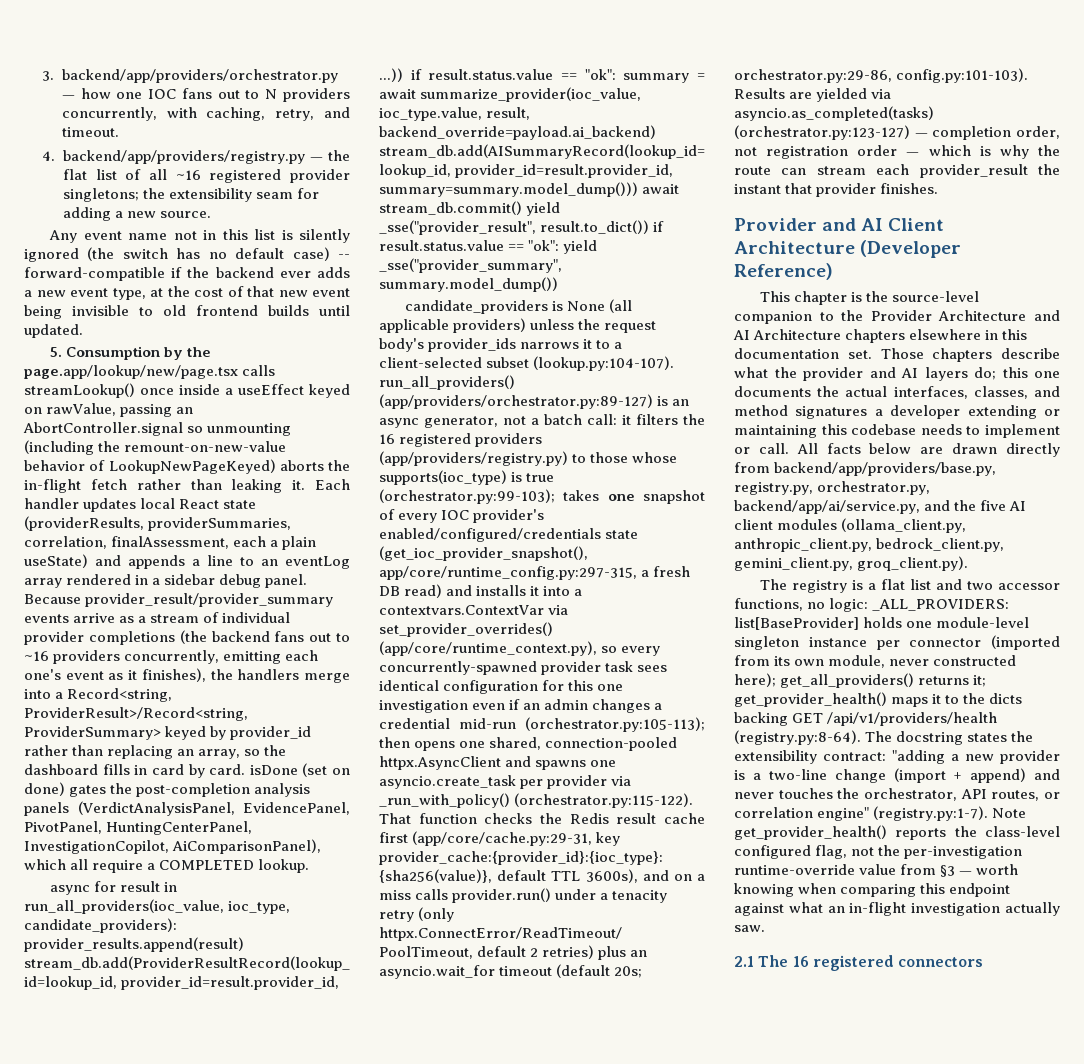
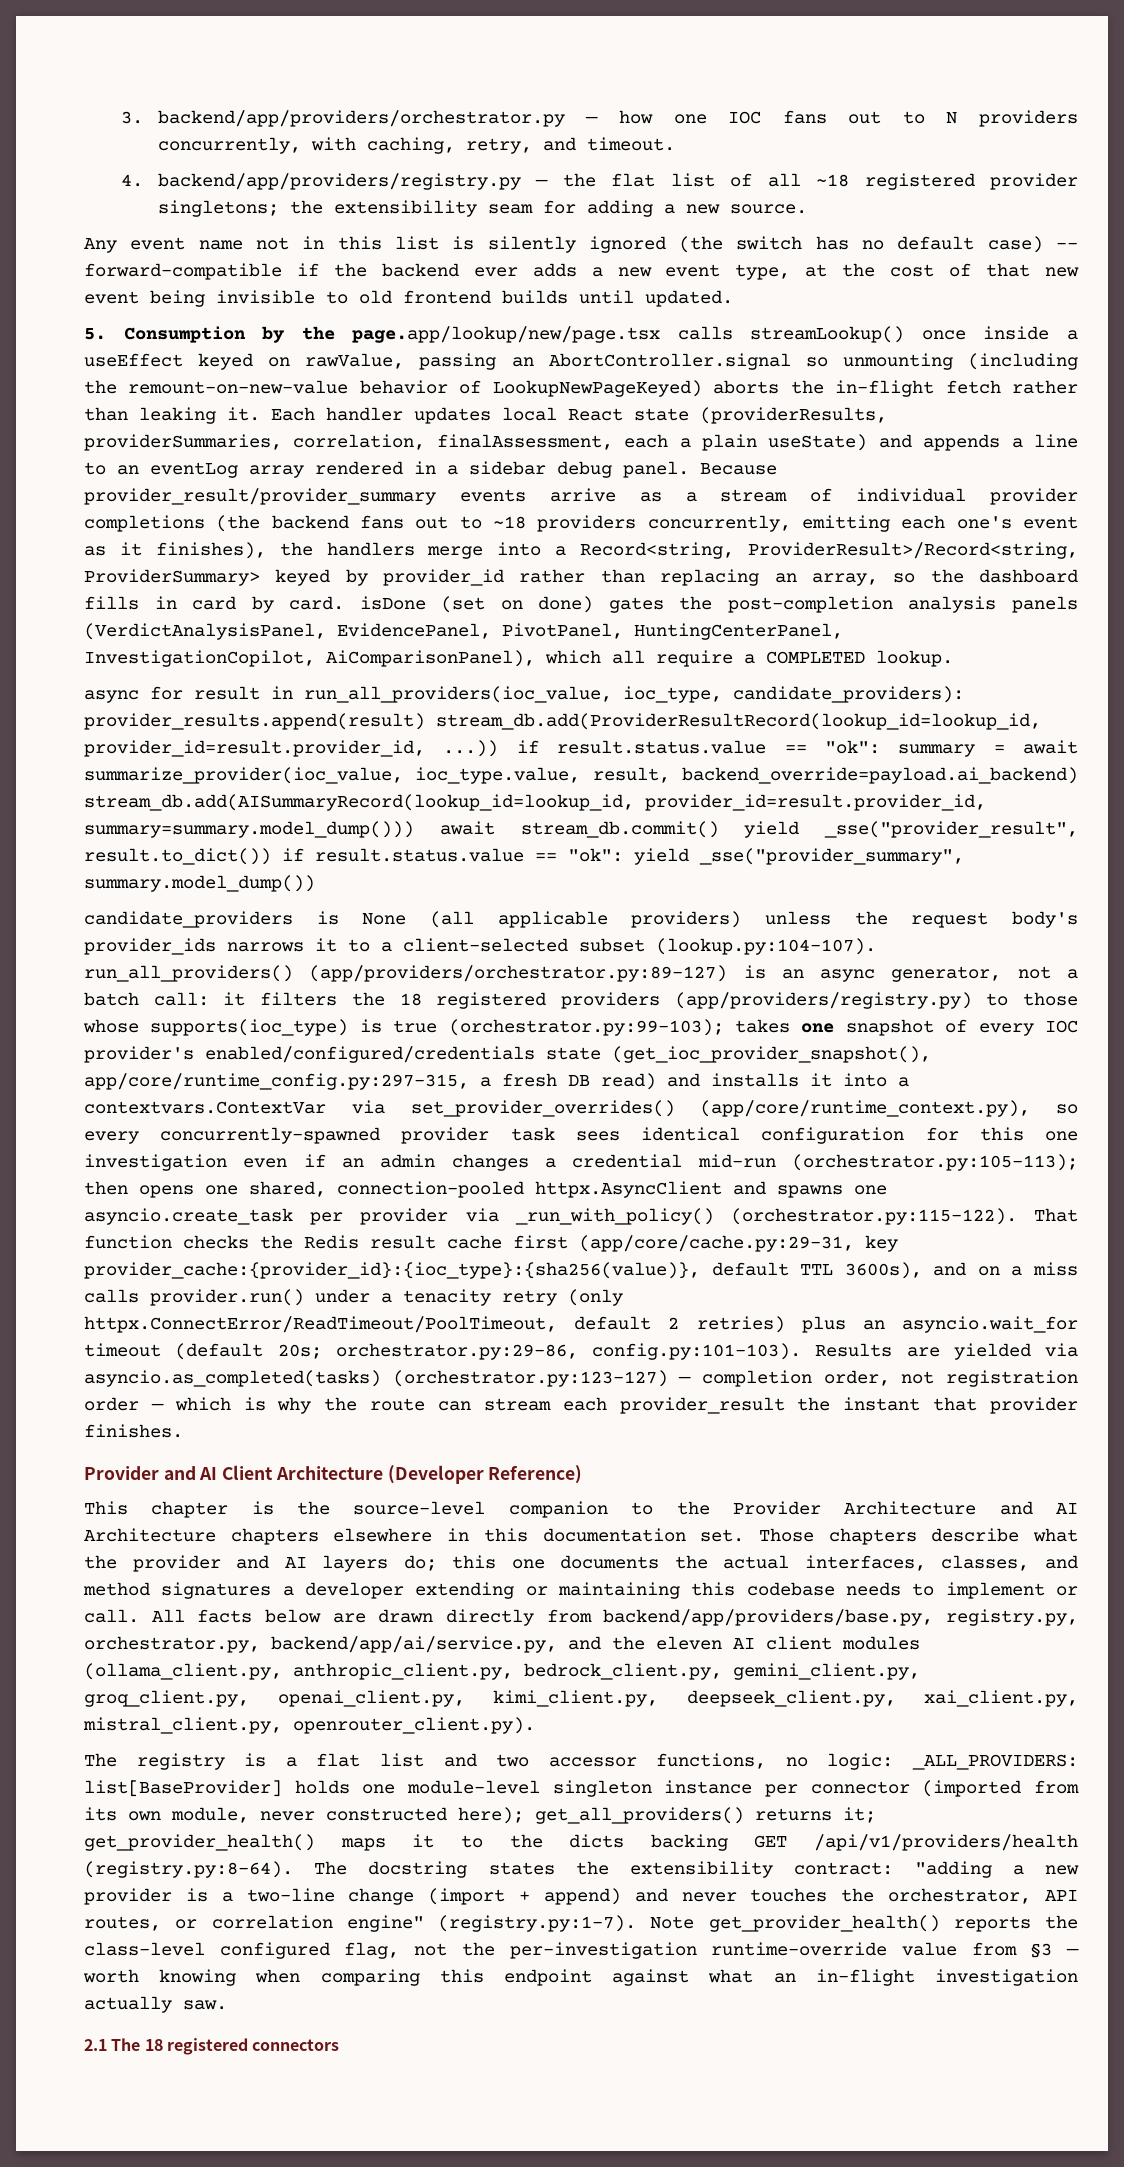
- 4. backend/app/providers/registry.py — the flat list of all ~16 registered provider singletons; the extensibility seam for adding a new source.
+ 4. backend/app/providers/registry.py — the flat list of all ~18 registered provider singletons; the extensibility seam for adding a new source.
- Because provider_result/provider_summary events arrive as a stream of individual provider completions (the backend fans out to ~16 providers concurrently, emitting each one's event as it finishes), the handlers merge into a Record<string, ProviderResult>/Record<string, ProviderSummary> keyed by provider_id rather than replacing an array, so the dashboard fills in card by card. isDone (set on done) gates the post-completion analysis panels (VerdictAnalysisPanel, EvidencePanel, PivotPanel, HuntingCenterPanel, InvestigationCopilot, AiComparisonPanel), which all require a COMPLETED lookup.
+ Because provider_result/provider_summary events arrive as a stream of individual provider completions (the backend fans out to ~18 providers concurrently, emitting each one's event as it finishes), the handlers merge into a Record<string, ProviderResult>/Record<string, ProviderSummary> keyed by provider_id rather than replacing an array, so the dashboard fills in card by card. isDone (set on done) gates the post-completion analysis panels (VerdictAnalysisPanel, EvidencePanel, PivotPanel, HuntingCenterPanel, InvestigationCopilot, AiComparisonPanel), which all require a COMPLETED lookup.
- it filters the 16 registered providers (app/providers/registry.py) to those whose supports(ioc_type) is true (orchestrator.py:99-103);
+ it filters the 18 registered providers (app/providers/registry.py) to those whose supports(ioc_type) is true (orchestrator.py:99-103);
- All facts below are drawn directly from backend/app/providers/base.py, registry.py, orchestrator.py, backend/app/ai/service.py, and the five AI client modules (ollama_client.py, anthropic_client.py, bedrock_client.py, gemini_client.py, groq_client.py).
+ All facts below are drawn directly from backend/app/providers/base.py, registry.py, orchestrator.py, backend/app/ai/service.py, and the eleven AI client modules (ollama_client.py, anthropic_client.py, bedrock_client.py, gemini_client.py, groq_client.py, openai_client.py, kimi_client.py, deepseek_client.py, xai_client.py, mistral_client.py, openrouter_client.py).
- 2.1 The 16 registered connectors
+ 2.1 The 18 registered connectors

